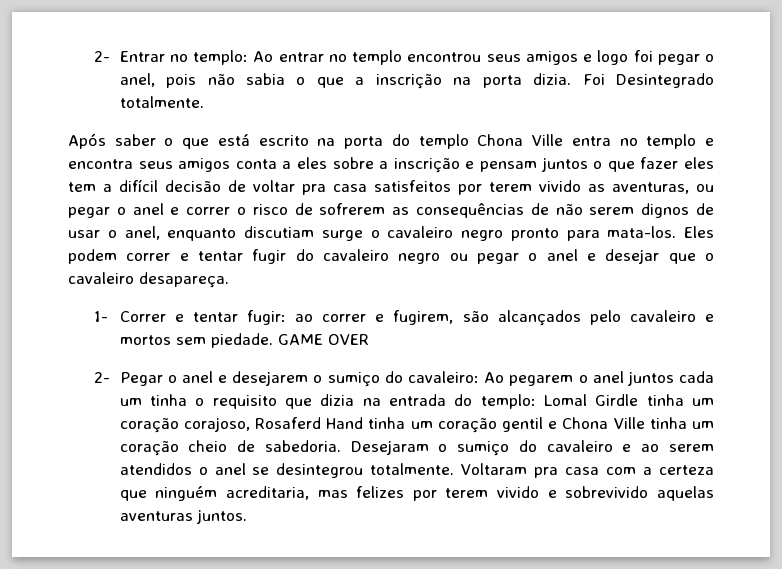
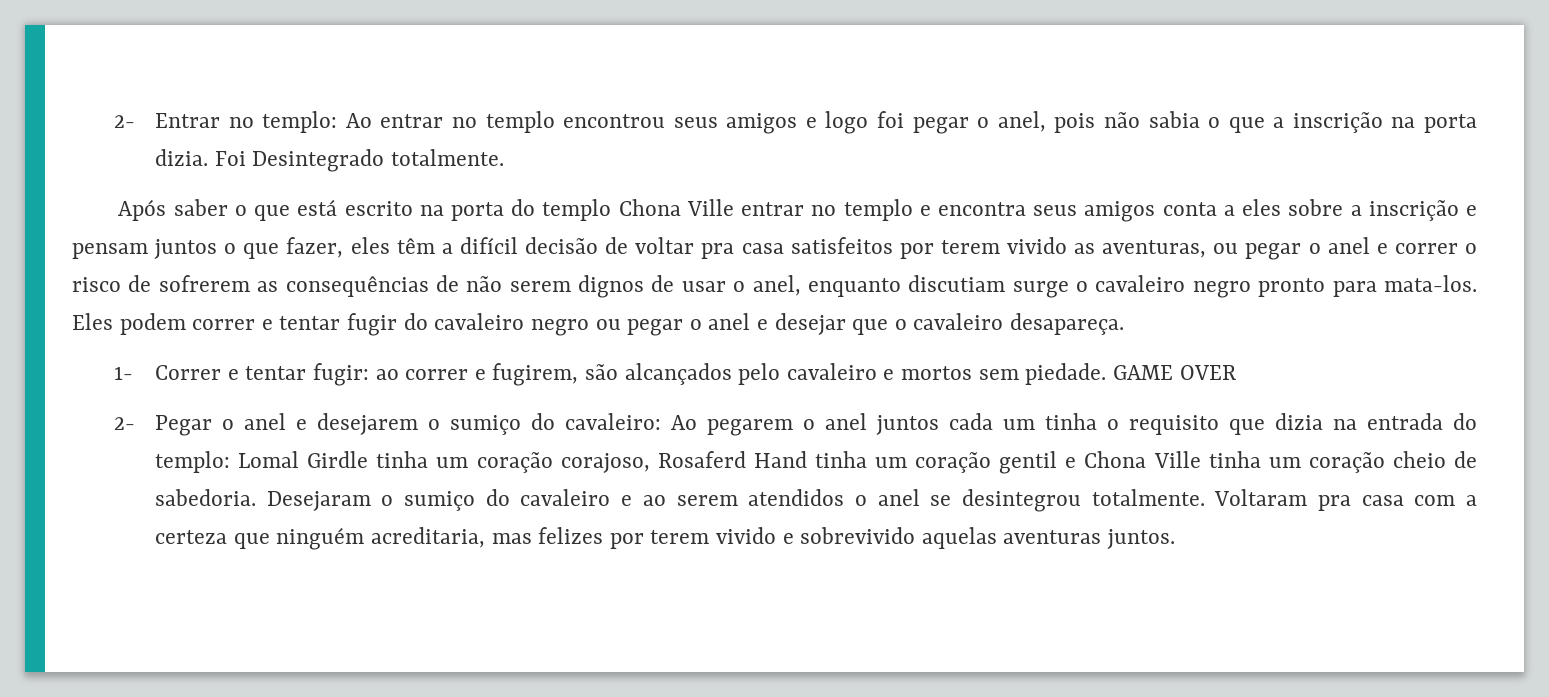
- Após saber o que está escrito na porta do templo Chona Ville entra no templo e encontra seus amigos conta a eles sobre a inscrição e pensam juntos o que fazer eles tem a difícil decisão de voltar pra casa satisfeitos por terem vivido as aventuras, ou pegar o anel e correr o risco de sofrerem as consequências de não serem dignos de usar o anel, enquanto discutiam surge o cavaleiro negro pronto para mata-los.
+ Após saber o que está escrito na porta do templo Chona Ville entrar no templo e encontra seus amigos conta a eles sobre a inscrição e pensam juntos o que fazer, eles têm a difícil decisão de voltar pra casa satisfeitos por terem vivido as aventuras, ou pegar o anel e correr o risco de sofrerem as consequências de não serem dignos de usar o anel, enquanto discutiam surge o cavaleiro negro pronto para mata-los.

